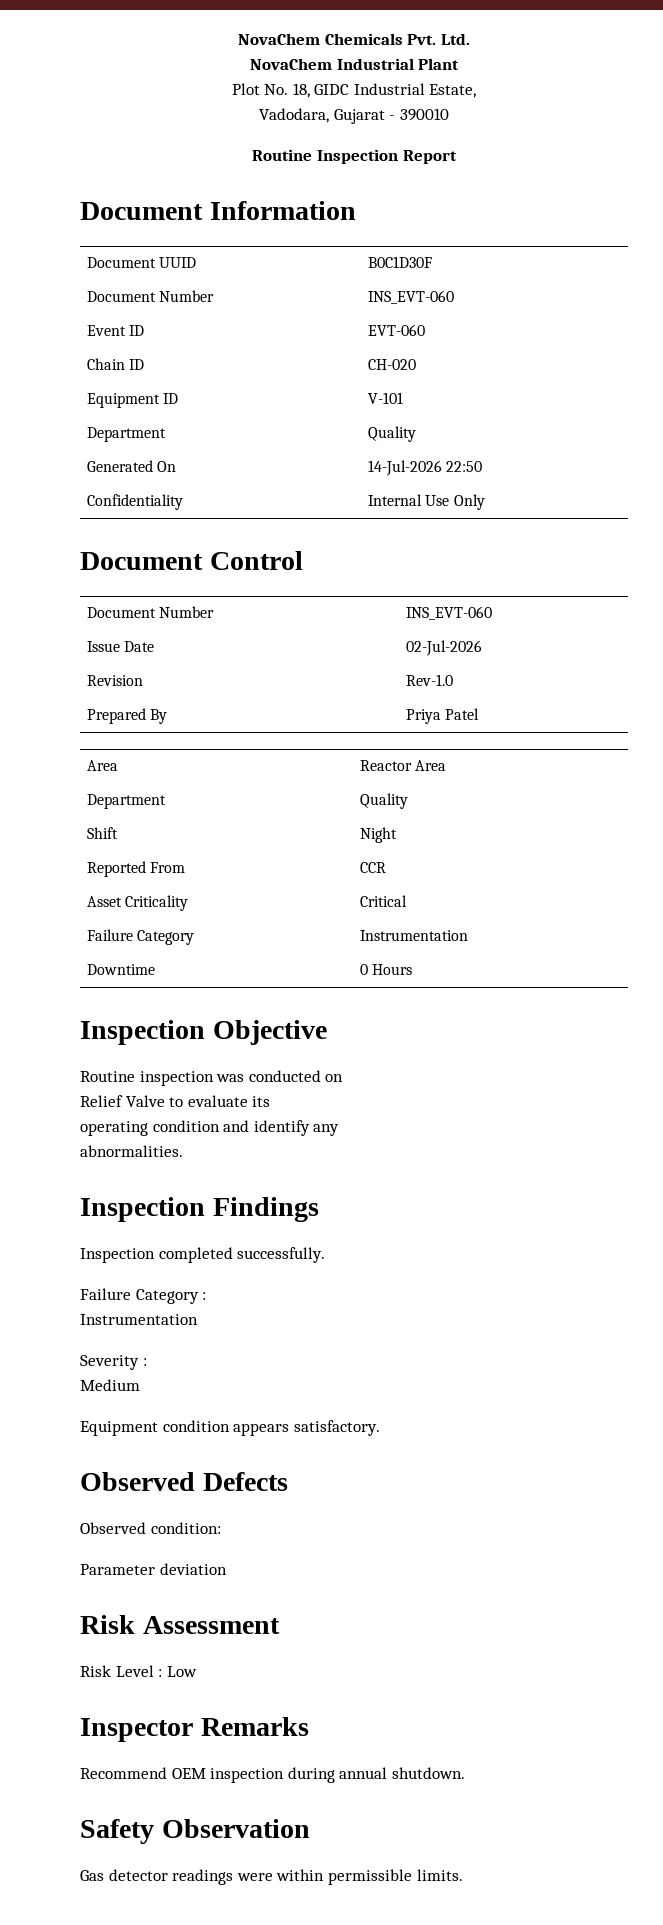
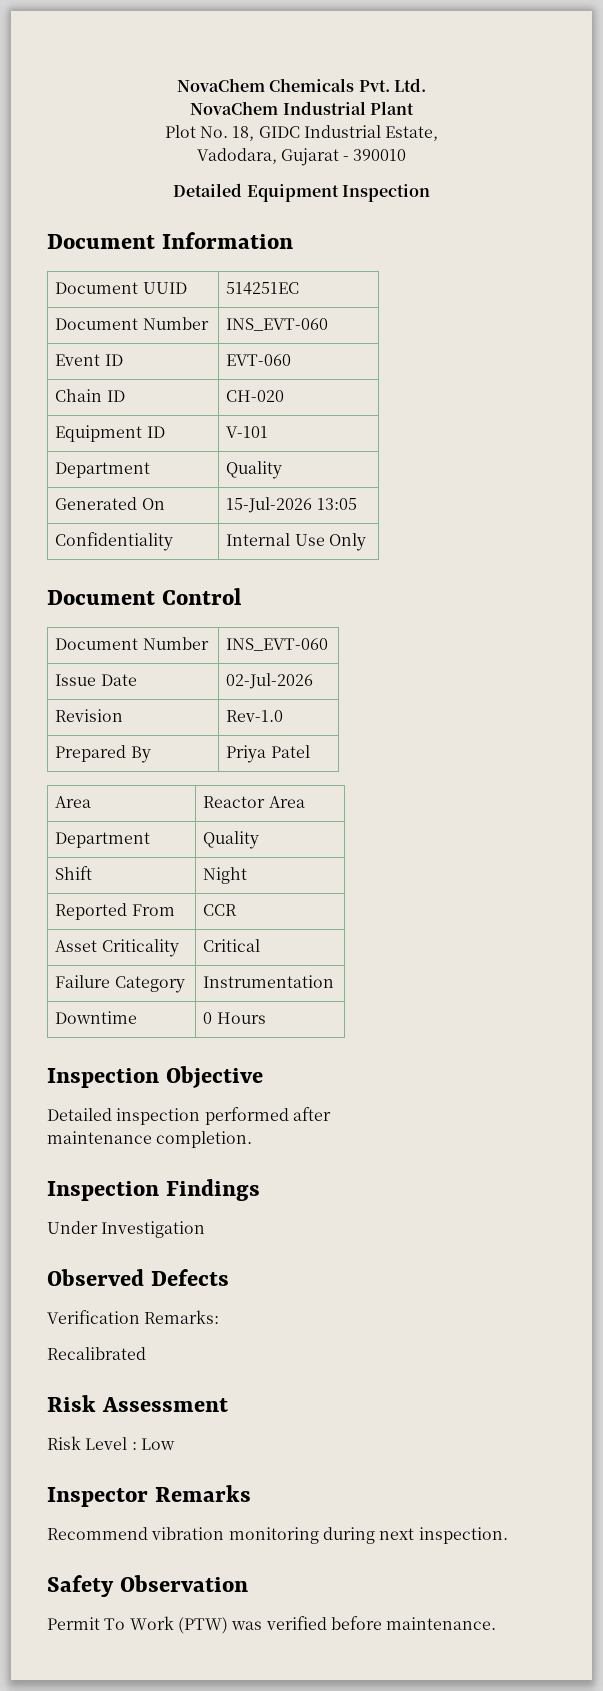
- Routine Inspection Report
+ Detailed Equipment Inspection
- Document UUID | B0C1D30F
+ Document UUID | 514251EC
- Generated On | 14-Jul-2026 22:50
+ Generated On | 15-Jul-2026 13:05
- Routine inspection was conducted on
- Relief Valve to evaluate its
- operating condition and identify any
- abnormalities.
+ Detailed inspection performed after
+ maintenance completion.
  Inspection Findings
- Inspection completed successfully.
- Failure Category :
- Instrumentation
- Severity :
- Medium
- Equipment condition appears satisfactory.
+ Under Investigation
  Observed Defects
- Observed condition:
- Parameter deviation
+ Verification Remarks:
+ Recalibrated
- Recommend OEM inspection during annual shutdown.
+ Recommend vibration monitoring during next inspection.
  Safety Observation
- Gas detector readings were within permissible limits.
+ Permit To Work (PTW) was verified before maintenance.

